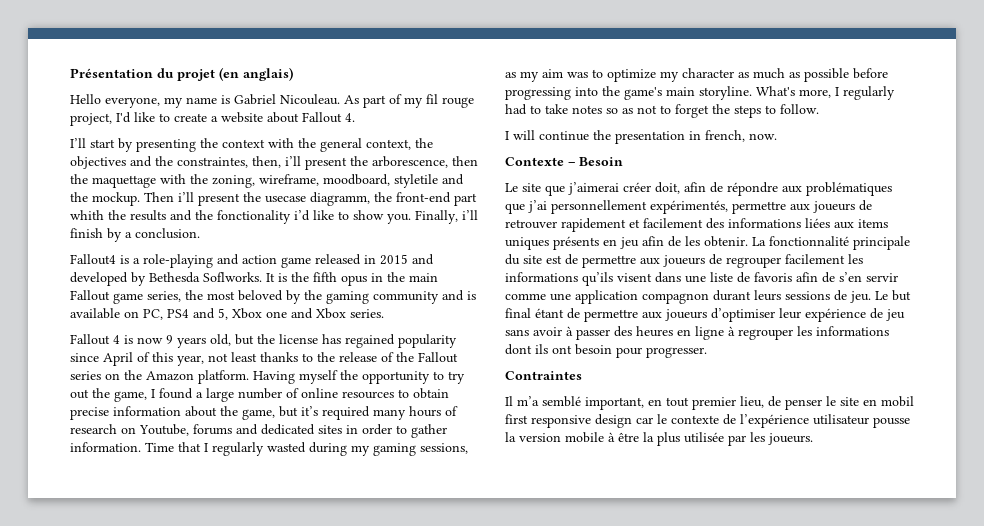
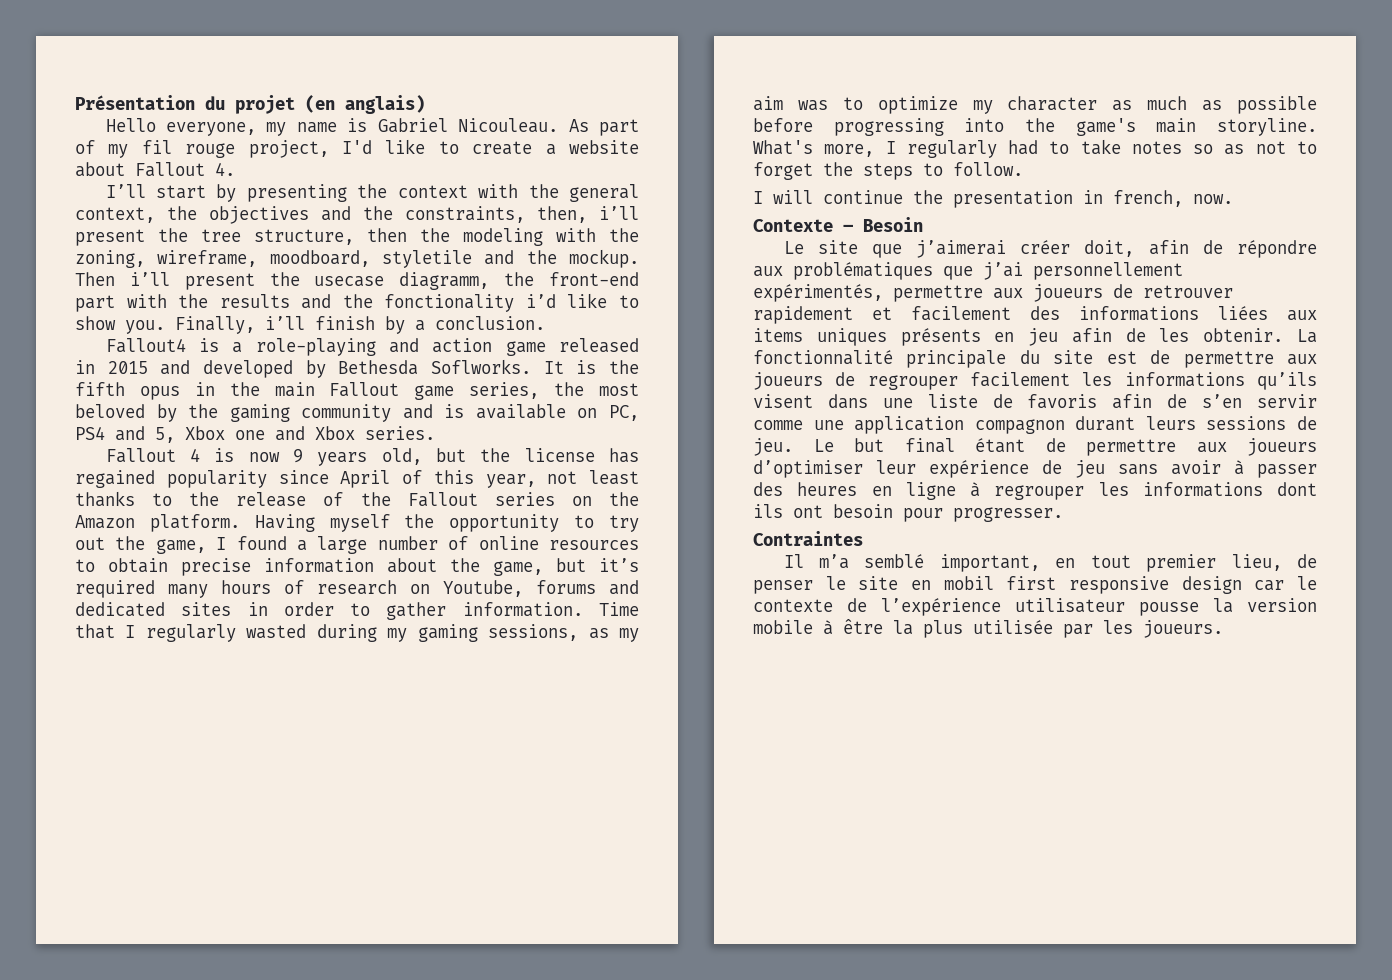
- I’ll start by presenting the context with the general context, the objectives and the constraintes, then, i’ll present the arborescence, then the maquettage with the zoning, wireframe, moodboard, styletile and the mockup.
+ I’ll start by presenting the context with the general context, the objectives and the constraints, then, i’ll present the tree structure, then the modeling with the zoning, wireframe, moodboard, styletile and the mockup.
- Then i’ll present the usecase diagramm, the front-end part whith the results and the fonctionality i’d like to show you.
+ Then i’ll present the usecase diagramm, the front-end part with the results and the fonctionality i’d like to show you.

